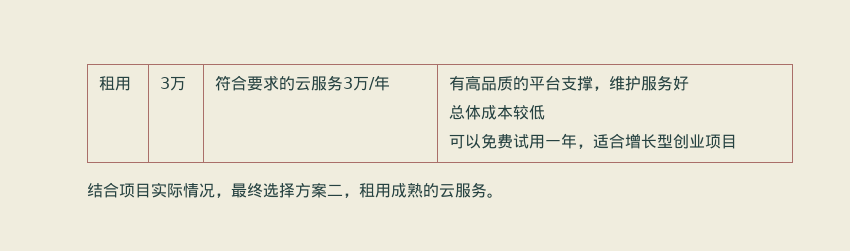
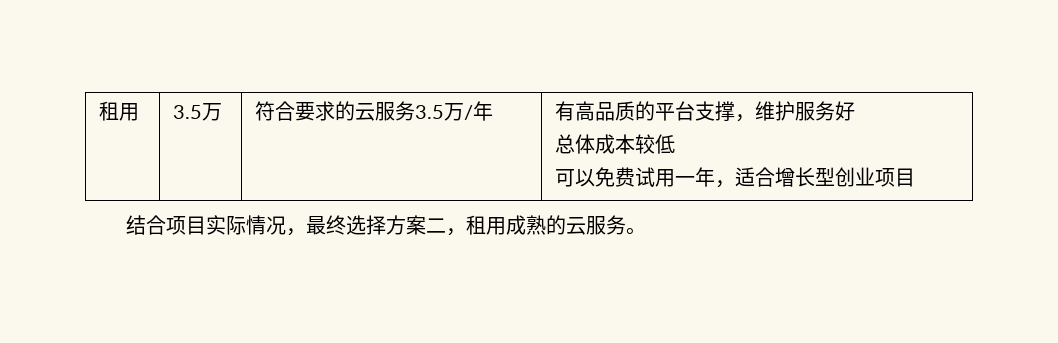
- 租用 | 3万 | 符合要求的云服务3万/年 | 有高品质的平台支撑，维护服务好
+ 租用 | 3.5万 | 符合要求的云服务3.5万/年 | 有高品质的平台支撑，维护服务好

